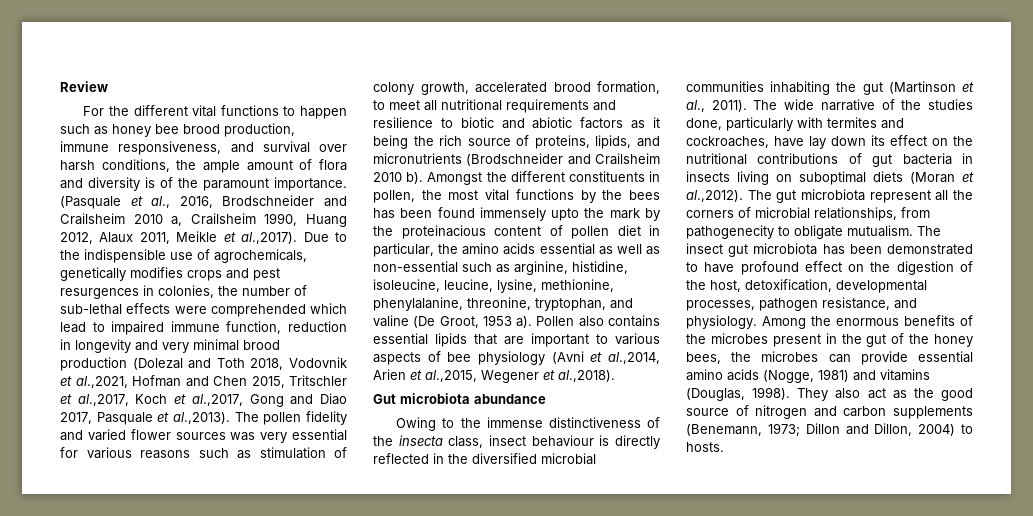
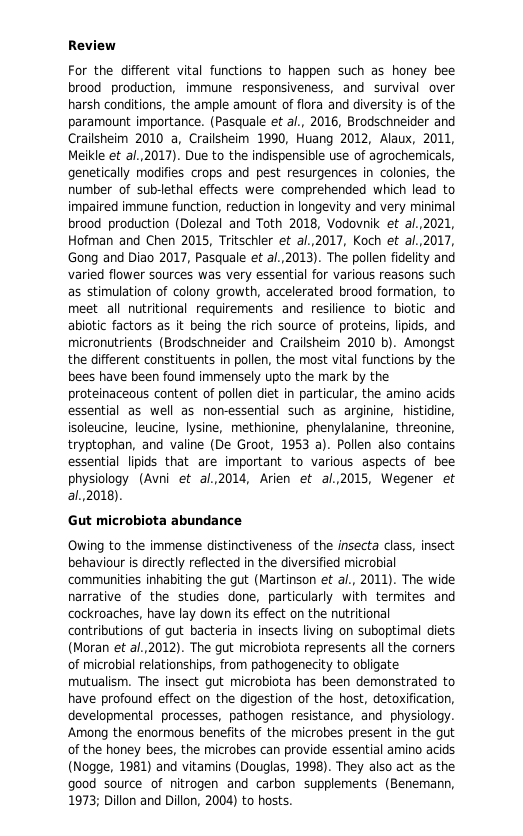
- (Pasquale et al., 2016, Brodschneider and Crailsheim 2010 a, Crailsheim 1990, Huang 2012, Alaux 2011, Meikle et al.,2017). Due to the indispensible use of agrochemicals, genetically modifies crops and pest resurgences in colonies, the number of sub-lethal effects were comprehended which lead to impaired immune function, reduction in longevity and very minimal brood production (Dolezal and Toth 2018, Vodovnik et al.,2021, Hofman and Chen 2015, Tritschler et al.,2017, Koch et al.,2017, Gong and Diao 2017, Pasquale et al.,2013). The pollen fidelity and varied flower sources was very essential for various reasons such as stimulation of colony growth, accelerated brood formation, to meet all nutritional requirements and resilience to biotic and abiotic factors as it being the rich source of proteins, lipids, and micronutrients (Brodschneider and Crailsheim 2010 b).
+ (Pasquale et al., 2016, Brodschneider and Crailsheim 2010 a, Crailsheim 1990, Huang 2012, Alaux, 2011, Meikle et al.,2017). Due to the indispensible use of agrochemicals, genetically modifies crops and pest resurgences in colonies, the number of sub-lethal effects were comprehended which lead to impaired immune function, reduction in longevity and very minimal brood production (Dolezal and Toth 2018, Vodovnik et al.,2021, Hofman and Chen 2015, Tritschler et al.,2017, Koch et al.,2017, Gong and Diao 2017, Pasquale et al.,2013). The pollen fidelity and varied flower sources was very essential for various reasons such as stimulation of colony growth, accelerated brood formation, to meet all nutritional requirements and resilience to biotic and abiotic factors as it being the rich source of proteins, lipids, and micronutrients (Brodschneider and Crailsheim 2010 b).
- Amongst the different constituents in pollen, the most vital functions by the bees has been found immensely upto the mark by the proteinacious content of pollen diet in particular, the amino acids essential as well as non-essential such as arginine, histidine, isoleucine, leucine, lysine, methionine, phenylalanine, threonine, tryptophan, and valine (De Groot, 1953 a).
+ Amongst the different constituents in pollen, the most vital functions by the bees have been found immensely upto the mark by the proteinaceous content of pollen diet in particular, the amino acids essential as well as non-essential such as arginine, histidine, isoleucine, leucine, lysine, methionine, phenylalanine, threonine, tryptophan, and valine (De Groot, 1953 a).
- The wide narrative of the studies done, particularly with termites and cockroaches, have lay down its effect on the nutritional contributions of gut bacteria in insects living on suboptimal diets (Moran et al.,2012). The gut microbiota represent all the corners of microbial relationships, from pathogenecity to obligate mutualism.
+ The wide narrative of the studies done, particularly with termites and cockroaches, have lay down its effect on the nutritional contributions of gut bacteria in insects living on suboptimal diets (Moran et al.,2012). The gut microbiota represents all the corners of microbial relationships, from pathogenecity to obligate mutualism.

